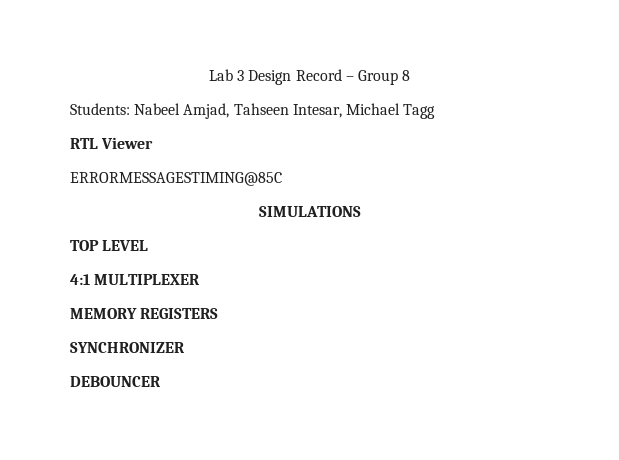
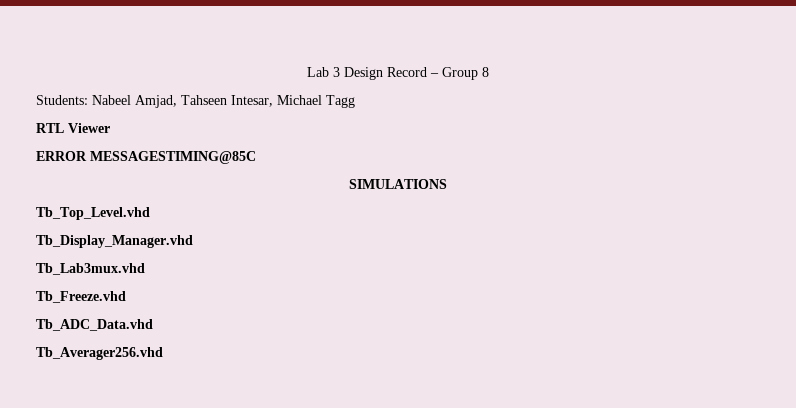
- ERRORMESSAGESTIMING@85C
+ ERROR MESSAGESTIMING@85C
- TOP LEVEL
- 4:1 MULTIPLEXER
- MEMORY REGISTERS
- SYNCHRONIZER
- DEBOUNCER
+ Tb_Top_Level.vhd
+ Tb_Display_Manager.vhd
+ Tb_Lab3mux.vhd
+ Tb_Freeze.vhd
+ Tb_ADC_Data.vhd
+ Tb_Averager256.vhd

